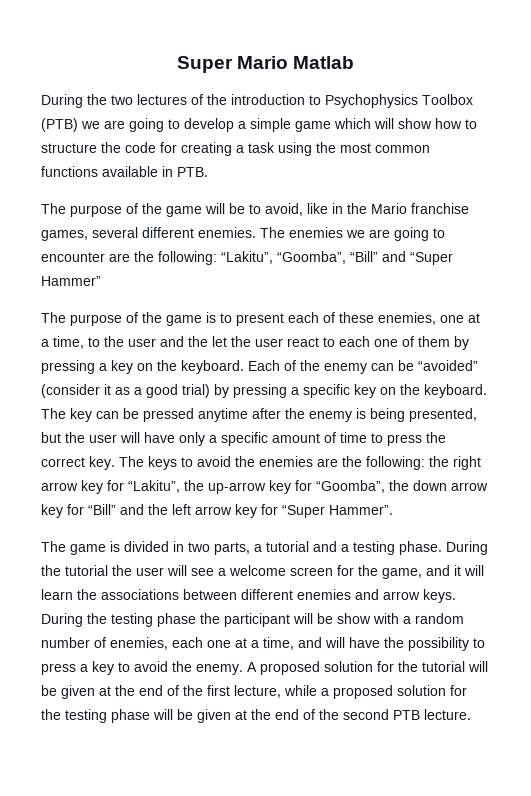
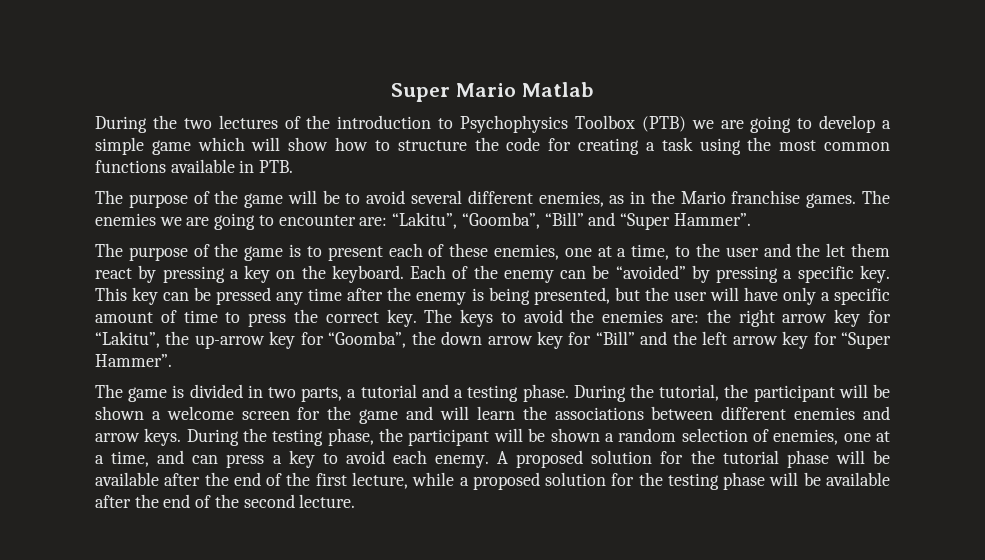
- The purpose of the game will be to avoid, like in the Mario franchise games, several different enemies.
+ The purpose of the game will be to avoid several different enemies, as in the Mario franchise games.
- The enemies we are going to encounter are the following: “Lakitu”, “Goomba”, “Bill” and “Super Hammer”
+ The enemies we are going to encounter are: “Lakitu”, “Goomba”, “Bill” and “Super Hammer”.
- The purpose of the game is to present each of these enemies, one at a time, to the user and the let the user react to each one of them by pressing a key on the keyboard.
+ The purpose of the game is to present each of these enemies, one at a time, to the user and the let them react by pressing a key on the keyboard.
- Each of the enemy can be “avoided” (consider it as a good trial) by pressing a specific key on the keyboard. The key can be pressed anytime after the enemy is being presented, but the user will have only a specific amount of time to press the correct key.
+ Each of the enemy can be “avoided” by pressing a specific key. This key can be pressed any time after the enemy is being presented, but the user will have only a specific amount of time to press the correct key.
- The keys to avoid the enemies are the following: the right arrow key for “Lakitu”, the up-arrow key for “Goomba”, the down arrow key for “Bill” and the left arrow key for “Super Hammer”.
+ The keys to avoid the enemies are: the right arrow key for “Lakitu”, the up-arrow key for “Goomba”, the down arrow key for “Bill” and the left arrow key for “Super Hammer”.
- During the tutorial the user will see a welcome screen for the game, and it will learn the associations between different enemies and arrow keys.
+ During the tutorial, the participant will be shown a welcome screen for the game and will learn the associations between different enemies and arrow keys.
- During the testing phase the participant will be show with a random number of enemies, each one at a time, and will have the possibility to press a key to avoid the enemy.
+ During the testing phase, the participant will be shown a random selection of enemies, one at a time, and can press a key to avoid each enemy.
- A proposed solution for the tutorial will be given at the end of the first lecture, while a proposed solution for the testing phase will be given at the end of the second PTB lecture.
+ A proposed solution for the tutorial phase will be available after the end of the first lecture, while a proposed solution for the testing phase will be available after the end of the second lecture.

